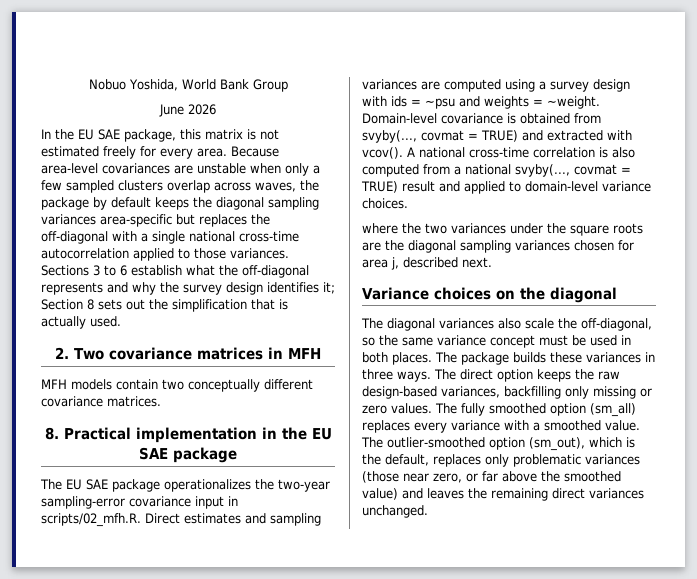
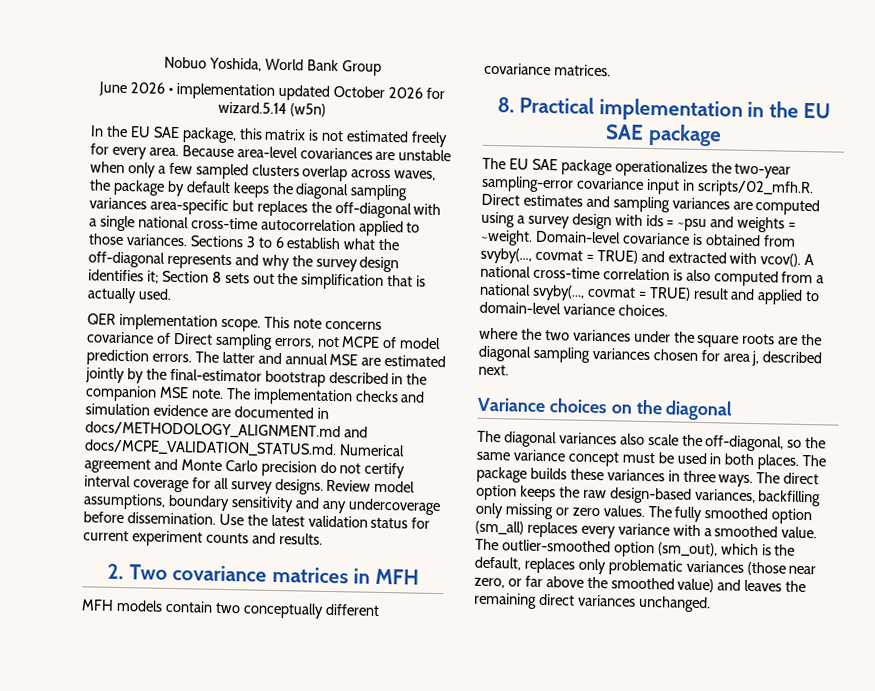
- June 2026
+ June 2026 • implementation updated October 2026 for wizard.5.14 (w5n)
+ QER implementation scope. This note concerns covariance of Direct sampling errors, not MCPE of model prediction errors. The latter and annual MSE are estimated jointly by the final-estimator bootstrap described in the companion MSE note. The implementation checks and simulation evidence are documented in docs/METHODOLOGY_ALIGNMENT.md and docs/MCPE_VALIDATION_STATUS.md. Numerical agreement and Monte Carlo precision do not certify interval coverage for all survey designs. Review model assumptions, boundary sensitivity and any undercoverage before dissemination. Use the latest validation status for current experiment counts and results.

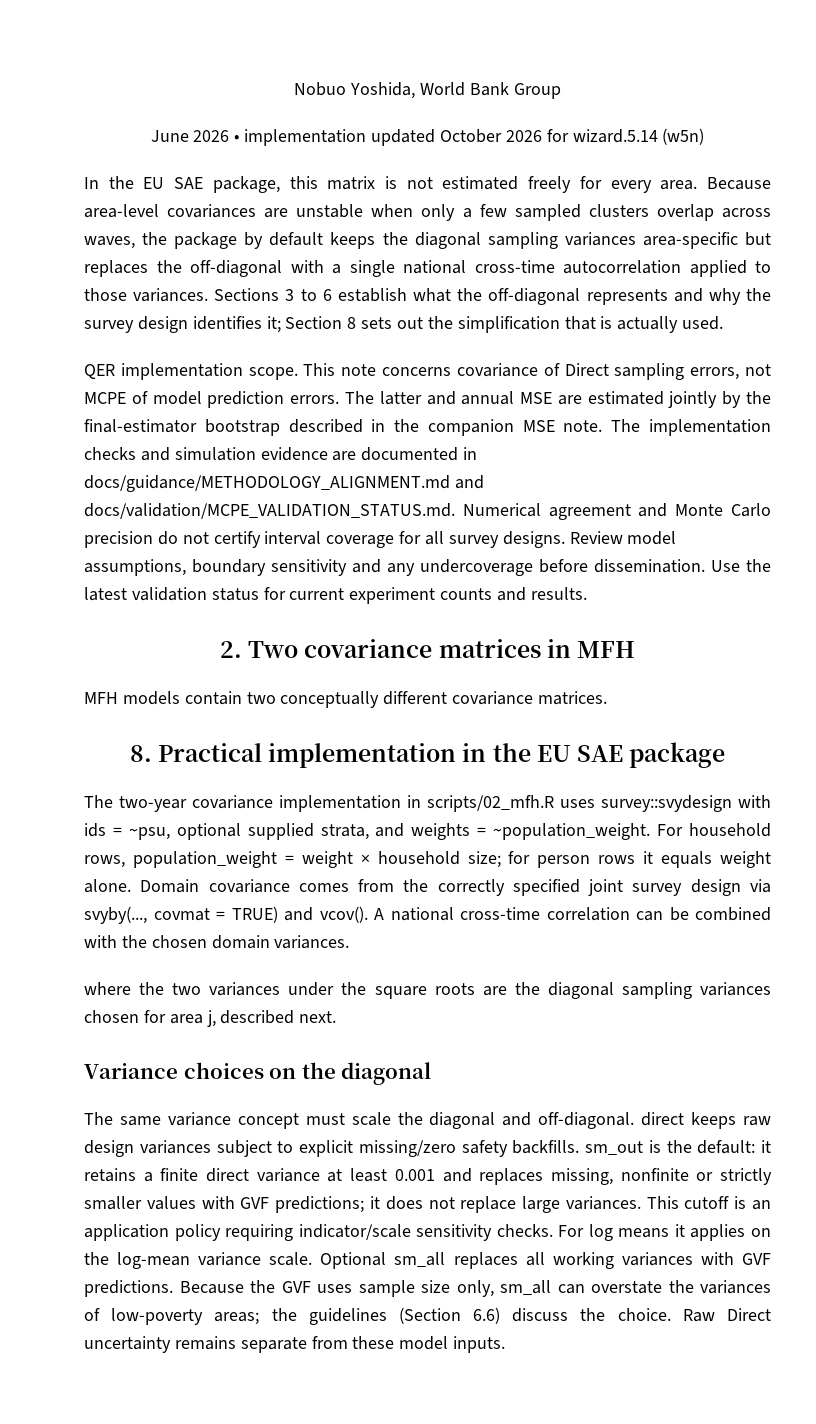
- The implementation checks and simulation evidence are documented in docs/METHODOLOGY_ALIGNMENT.md and docs/MCPE_VALIDATION_STATUS.md. Numerical agreement and Monte Carlo precision do not certify interval coverage for all survey designs.
+ The implementation checks and simulation evidence are documented in docs/guidance/METHODOLOGY_ALIGNMENT.md and docs/validation/MCPE_VALIDATION_STATUS.md. Numerical agreement and Monte Carlo precision do not certify interval coverage for all survey designs.
- The EU SAE package operationalizes the two-year sampling-error covariance input in scripts/02_mfh.R. Direct estimates and sampling variances are computed using a survey design with ids = ~psu and weights = ~weight. Domain-level covariance is obtained from svyby(..., covmat = TRUE) and extracted with vcov().
+ The two-year covariance implementation in scripts/02_mfh.R uses survey::svydesign with ids = ~psu, optional supplied strata, and weights = ~population_weight. For household rows, population_weight = weight × household size; for person rows it equals weight alone. Domain covariance comes from the correctly specified joint survey design via svyby(..., covmat = TRUE) and vcov().
- A national cross-time correlation is also computed from a national svyby(..., covmat = TRUE) result and applied to domain-level variance choices.
+ A national cross-time correlation can be combined with the chosen domain variances.
- The diagonal variances also scale the off-diagonal, so the same variance concept must be used in both places. The package builds these variances in three ways. The direct option keeps the raw design-based variances, backfilling only missing or zero values. The fully smoothed option (sm_all) replaces every variance with a smoothed value. The outlier-smoothed option (sm_out), which is the default, replaces only problematic variances (those near zero, or far above the smoothed value) and leaves the remaining direct variances unchanged.
+ The same variance concept must scale the diagonal and off-diagonal. direct keeps raw design variances subject to explicit missing/zero safety backfills. sm_out is the default: it retains a finite direct variance at least 0.001 and replaces missing, nonfinite or strictly smaller values with GVF predictions; it does not replace large variances. This cutoff is an application policy requiring indicator/scale sensitivity checks. For log means it applies on the log-mean variance scale. Optional sm_all replaces all working variances with GVF predictions. Because the GVF uses sample size only, sm_all can overstate the variances of low-poverty areas; the guidelines (Section 6.6) discuss the choice. Raw Direct uncertainty remains separate from these model inputs.

